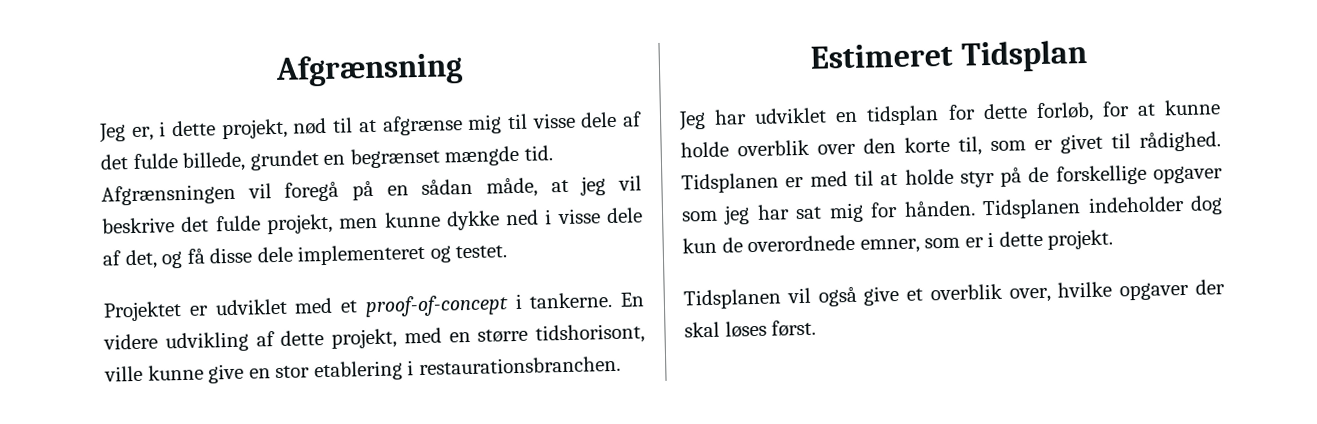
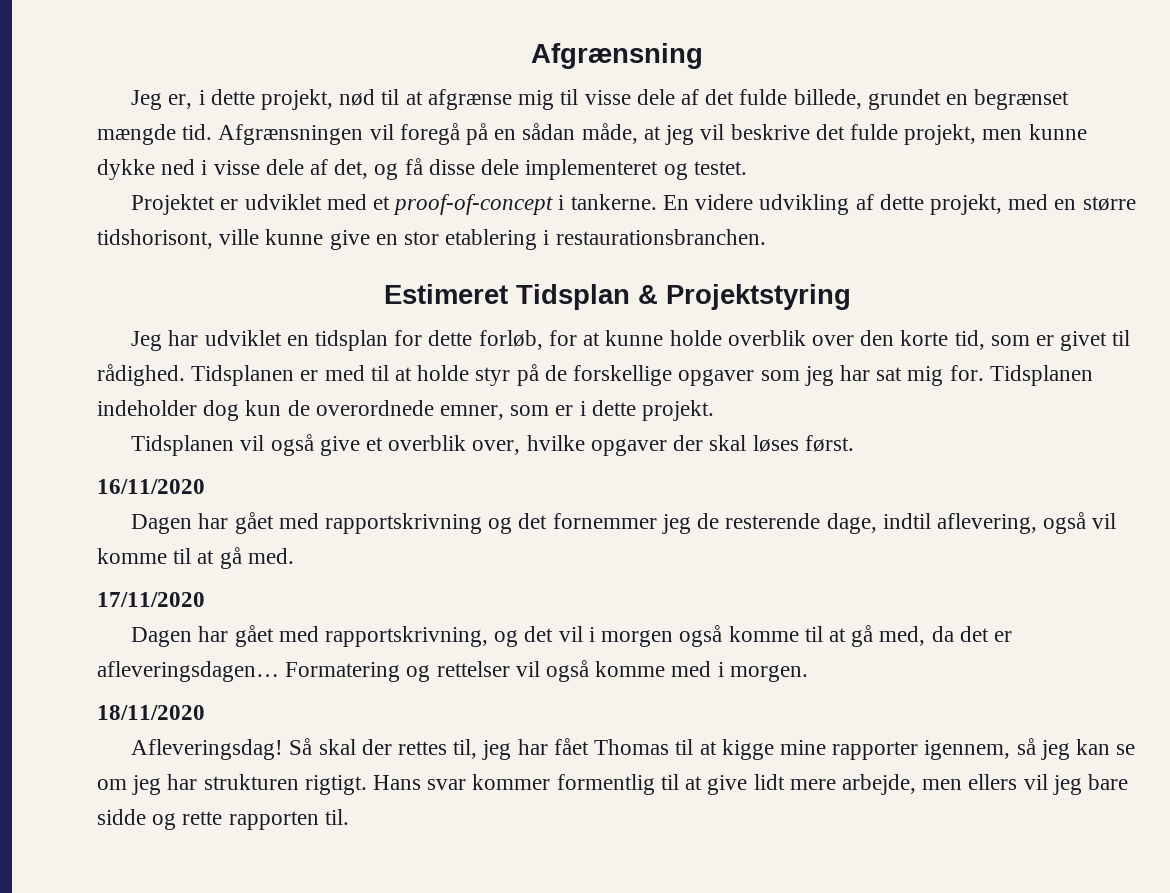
- Estimeret Tidsplan
+ Estimeret Tidsplan & Projektstyring
- Jeg har udviklet en tidsplan for dette forløb, for at kunne holde overblik over den korte til, som er givet til rådighed.
+ Jeg har udviklet en tidsplan for dette forløb, for at kunne holde overblik over den korte tid, som er givet til rådighed.
- Tidsplanen er med til at holde styr på de forskellige opgaver som jeg har sat mig for hånden.
+ Tidsplanen er med til at holde styr på de forskellige opgaver som jeg har sat mig for.
+ 16/11/2020
+ Dagen har gået med rapportskrivning og det fornemmer jeg de resterende dage, indtil aflevering, også vil komme til at gå med.
+ 17/11/2020
+ Dagen har gået med rapportskrivning, og det vil i morgen også komme til at gå med, da det er afleveringsdagen… Formatering og rettelser vil også komme med i morgen.
+ 18/11/2020
+ Afleveringsdag! Så skal der rettes til, jeg har fået Thomas til at kigge mine rapporter igennem, så jeg kan se om jeg har strukturen rigtigt. Hans svar kommer formentlig til at give lidt mere arbejde, men ellers vil jeg bare sidde og rette rapporten til.

